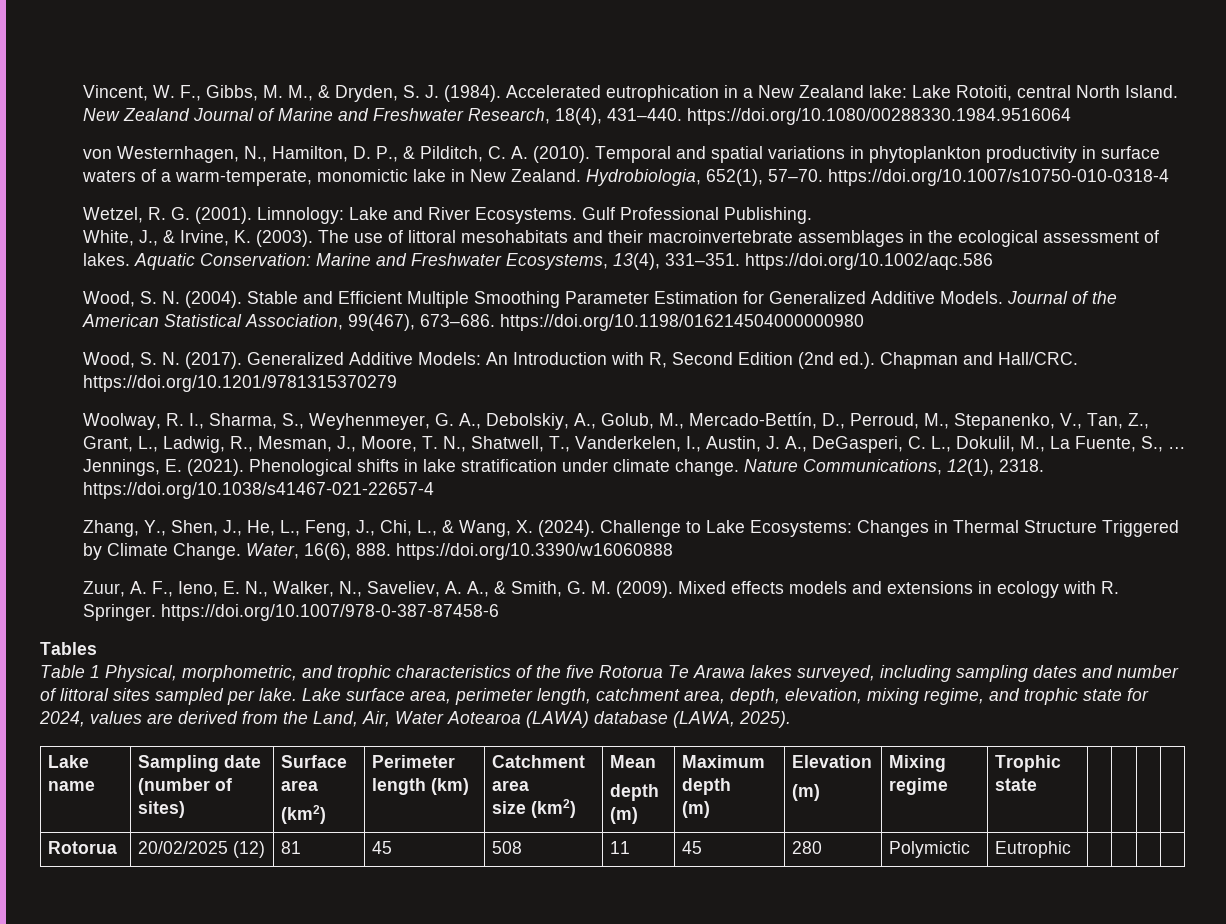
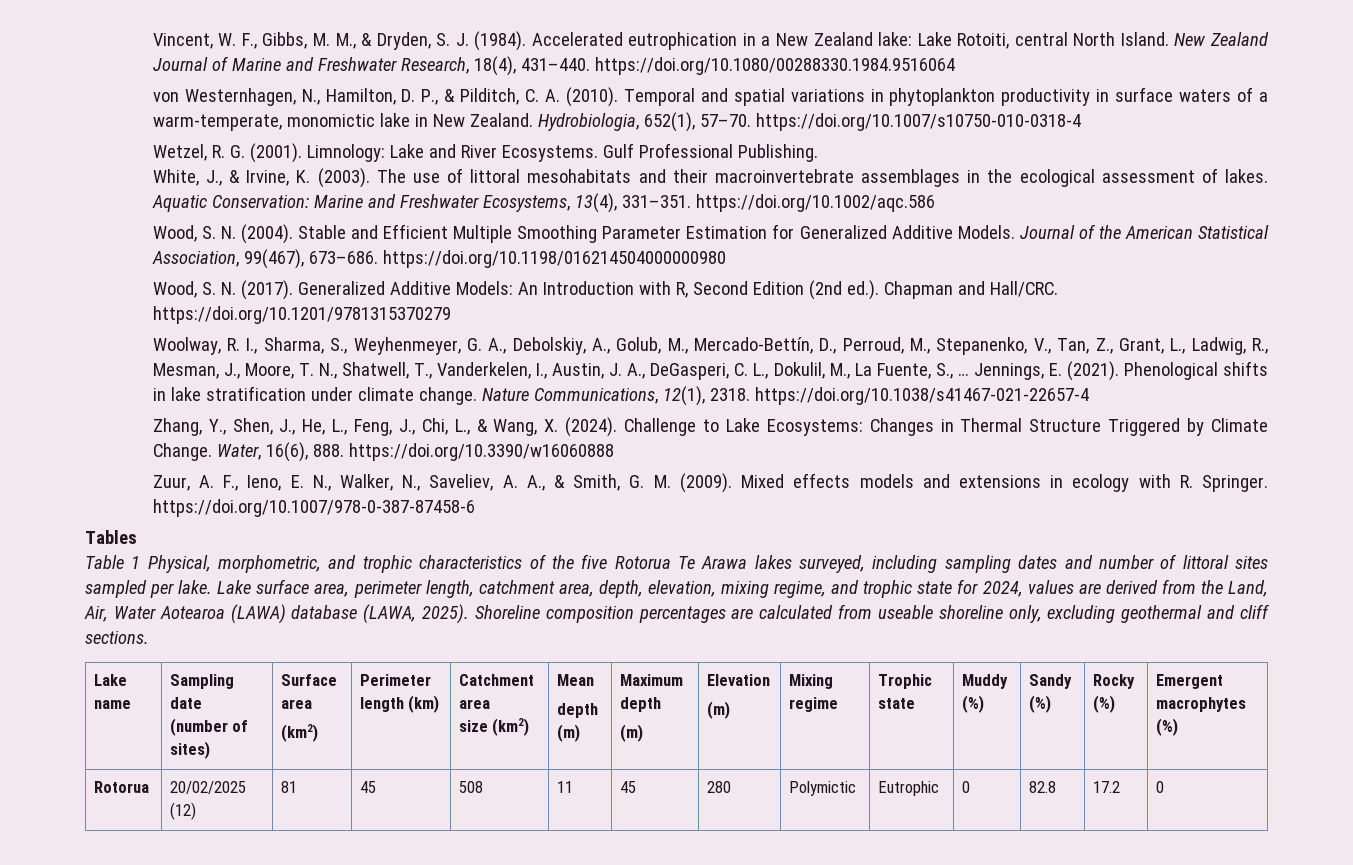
+ Shoreline composition percentages are calculated from useable shoreline only, excluding geothermal and cliff sections.
  Lake name | Sampling date (number of sites) | Surface area
  (km2) | Perimeter length (km) | Catchment area
  size (km2) | Mean
  depth (m) | Maximum depth
  (m) | Elevation
- (m) | Mixing regime | Trophic state | | | |
+ (m) | Mixing regime | Trophic state | Muddy (%) | Sandy (%) | Rocky (%) | Emergent macrophytes (%)
- Rotorua | 20/02/2025 (12) | 81 | 45 | 508 | 11 | 45 | 280 | Polymictic | Eutrophic | | | |
+ Rotorua | 20/02/2025 (12) | 81 | 45 | 508 | 11 | 45 | 280 | Polymictic | Eutrophic | 0 | 82.8 | 17.2 | 0

